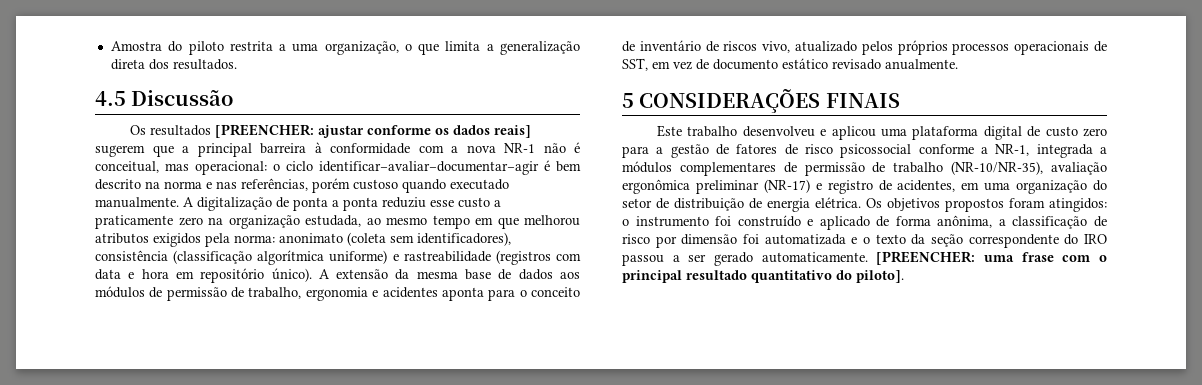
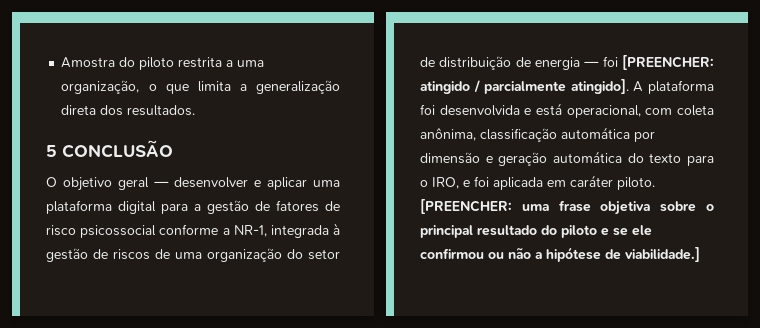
- 4.5 Discussão
- Os resultados [PREENCHER: ajustar conforme os dados reais] sugerem que a principal barreira à conformidade com a nova NR-1 não é conceitual, mas operacional: o ciclo identificar–avaliar–documentar–agir é bem descrito na norma e nas referências, porém custoso quando executado manualmente. A digitalização de ponta a ponta reduziu esse custo a praticamente zero na organização estudada, ao mesmo tempo em que melhorou atributos exigidos pela norma: anonimato (coleta sem identificadores), consistência (classificação algorítmica uniforme) e rastreabilidade (registros com data e hora em repositório único). A extensão da mesma base de dados aos módulos de permissão de trabalho, ergonomia e acidentes aponta para o conceito de inventário de riscos vivo, atualizado pelos próprios processos operacionais de SST, em vez de documento estático revisado anualmente.
- 5 CONSIDERAÇÕES FINAIS
- Este trabalho desenvolveu e aplicou uma plataforma digital de custo zero para a gestão de fatores de risco psicossocial conforme a NR-1, integrada a módulos complementares de permissão de trabalho (NR-10/NR-35), avaliação ergonômica preliminar (NR-17) e registro de acidentes, em uma organização do setor de distribuição de energia elétrica. Os objetivos propostos foram atingidos: o instrumento foi construído e aplicado de forma anônima, a classificação de risco por dimensão foi automatizada e o texto da seção correspondente do IRO passou a ser gerado automaticamente.
+ 5 CONCLUSÃO
+ O objetivo geral — desenvolver e aplicar uma plataforma digital para a gestão de fatores de risco psicossocial conforme a NR-1, integrada à gestão de riscos de uma organização do setor de distribuição de energia — foi [PREENCHER: atingido / parcialmente atingido]. A plataforma foi desenvolvida e está operacional, com coleta anônima, classificação automática por dimensão e geração automática do texto para o IRO, e foi aplicada em caráter piloto.
- [PREENCHER: uma frase com o principal resultado quantitativo do piloto].
+ [PREENCHER: uma frase objetiva sobre o principal resultado do piloto e se ele confirmou ou não a hipótese de viabilidade.]

